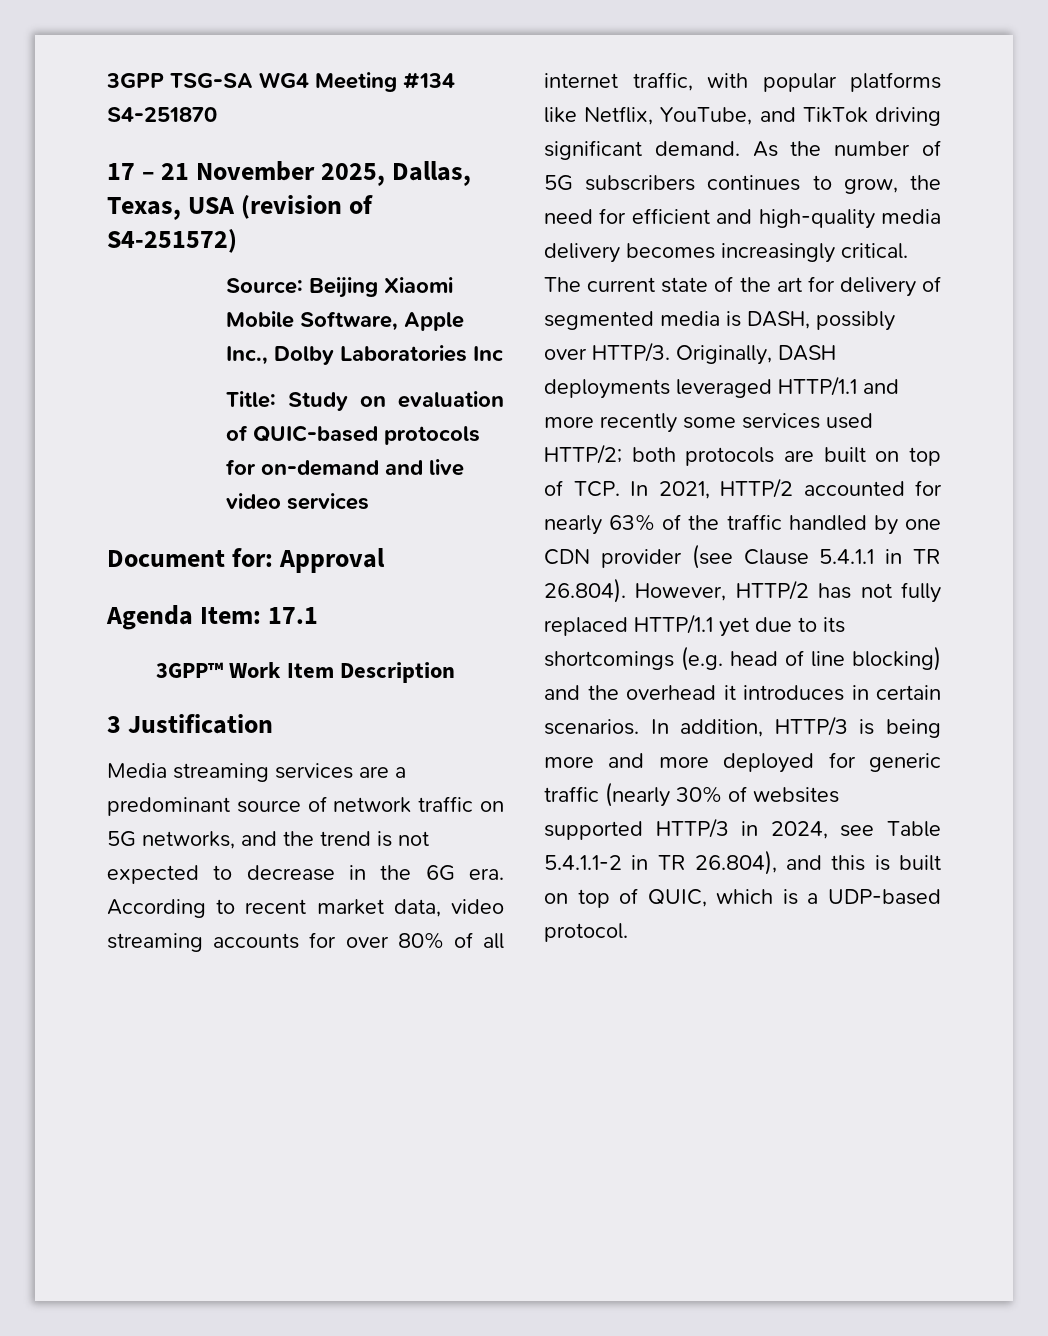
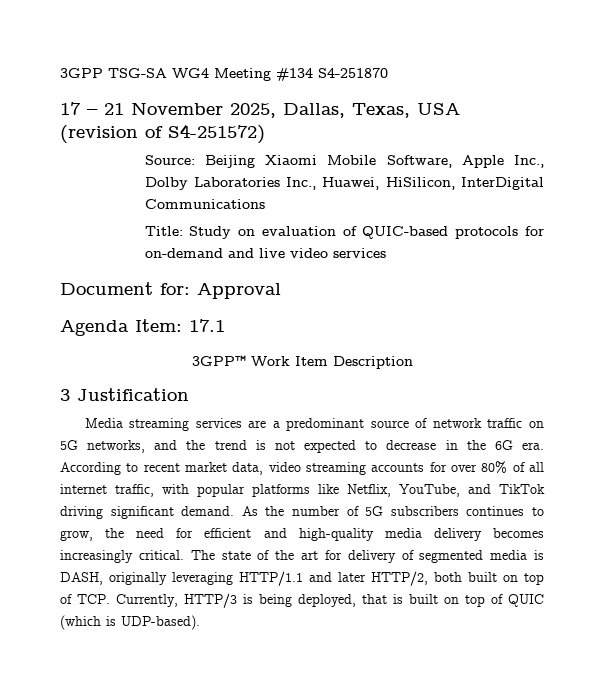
- Source: Beijing Xiaomi Mobile Software, Apple Inc., Dolby Laboratories Inc
+ Source: Beijing Xiaomi Mobile Software, Apple Inc., Dolby Laboratories Inc., Huawei, HiSilicon, InterDigital Communications
- The current state of the art for delivery of segmented media is DASH, possibly over HTTP/3. Originally, DASH deployments leveraged HTTP/1.1 and more recently some services used HTTP/2; both protocols are built on top of TCP. In 2021, HTTP/2 accounted for nearly 63% of the traffic handled by one CDN provider (see Clause 5.4.1.1 in TR 26.804). However, HTTP/2 has not fully replaced HTTP/1.1 yet due to its shortcomings (e.g. head of line blocking) and the overhead it introduces in certain scenarios. In addition, HTTP/3 is being more and more deployed for generic traffic (nearly 30% of websites supported HTTP/3 in 2024, see Table 5.4.1.1-2 in TR 26.804), and this is built on top of QUIC, which is a UDP-based protocol.
+ The state of the art for delivery of segmented media is DASH, originally leveraging HTTP/1.1 and later HTTP/2, both built on top of TCP. Currently, HTTP/3 is being deployed, that is built on top of QUIC (which is UDP-based).

